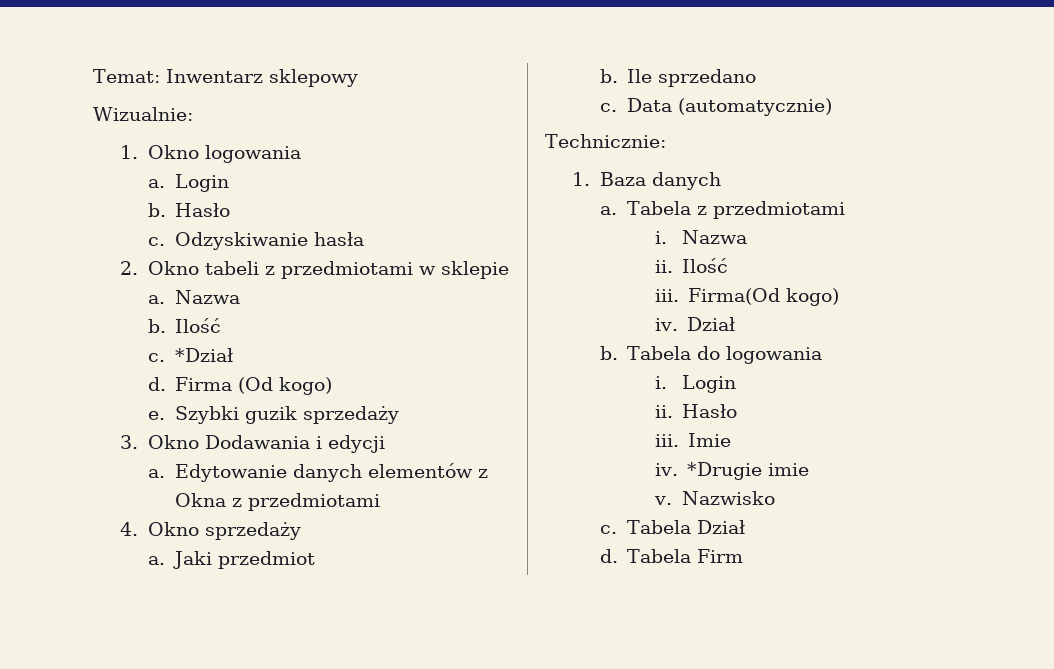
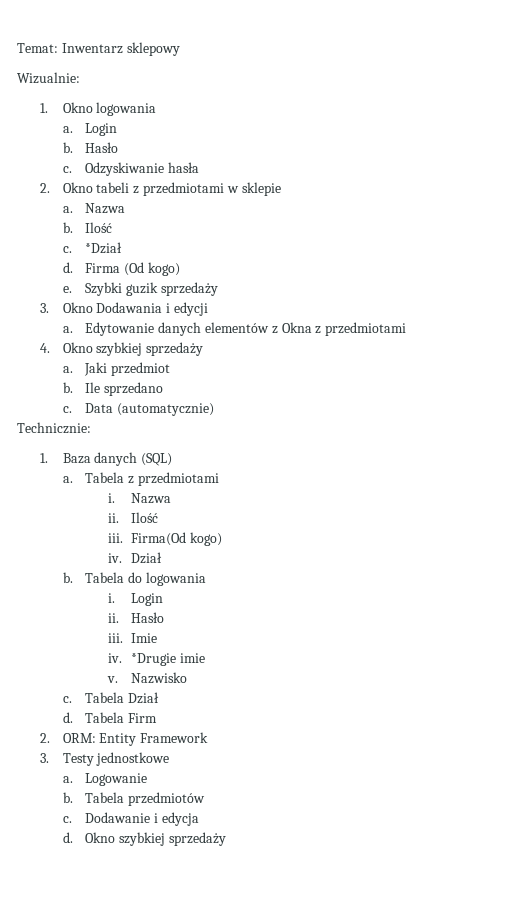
- 4. Okno sprzedaży
+ 4. Okno szybkiej sprzedaży
- 1. Baza danych
+ 1. Baza danych (SQL)
+ 2. ORM: Entity Framework
+ 3. Testy jednostkowe
+ a. Logowanie
+ b. Tabela przedmiotów
+ c. Dodawanie i edycja
+ d. Okno szybkiej sprzedaży

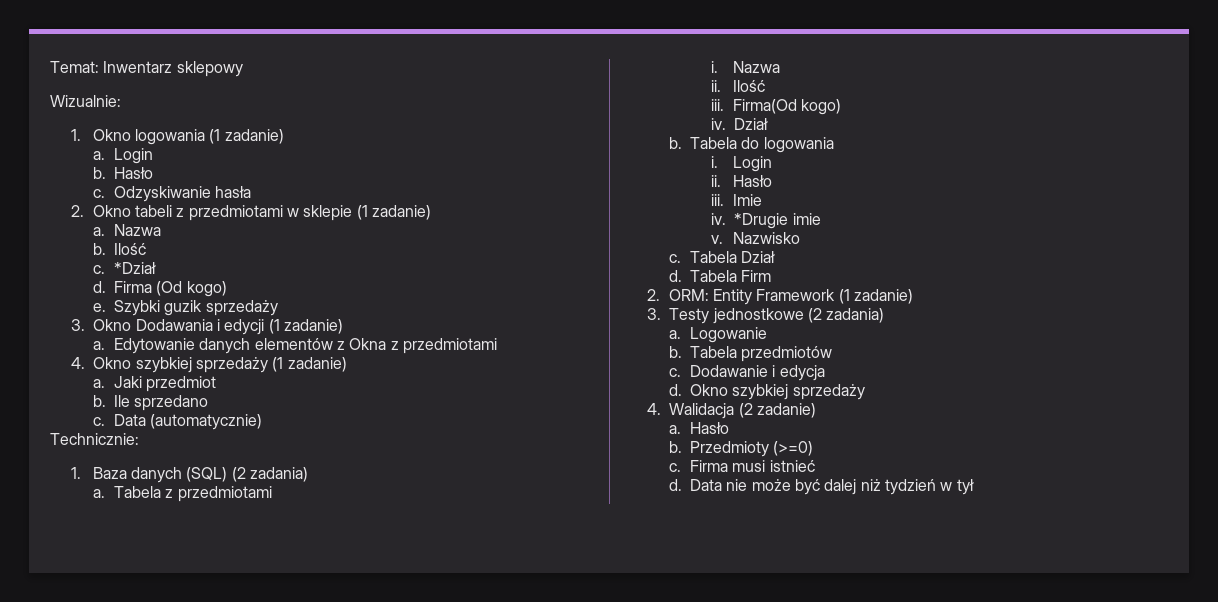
- 1. Okno logowania
+ 1. Okno logowania (1 zadanie)
- 2. Okno tabeli z przedmiotami w sklepie
+ 2. Okno tabeli z przedmiotami w sklepie (1 zadanie)
- 3. Okno Dodawania i edycji
+ 3. Okno Dodawania i edycji (1 zadanie)
- 4. Okno szybkiej sprzedaży
+ 4. Okno szybkiej sprzedaży (1 zadanie)
- 1. Baza danych (SQL)
+ 1. Baza danych (SQL) (2 zadania)
- 2. ORM: Entity Framework
+ 2. ORM: Entity Framework (1 zadanie)
- 3. Testy jednostkowe
+ 3. Testy jednostkowe (2 zadania)
+ 4. Walidacja (2 zadanie)
+ a. Hasło
+ b. Przedmioty (>=0)
+ c. Firma musi istnieć
+ d. Data nie może być dalej niż tydzień w tył

